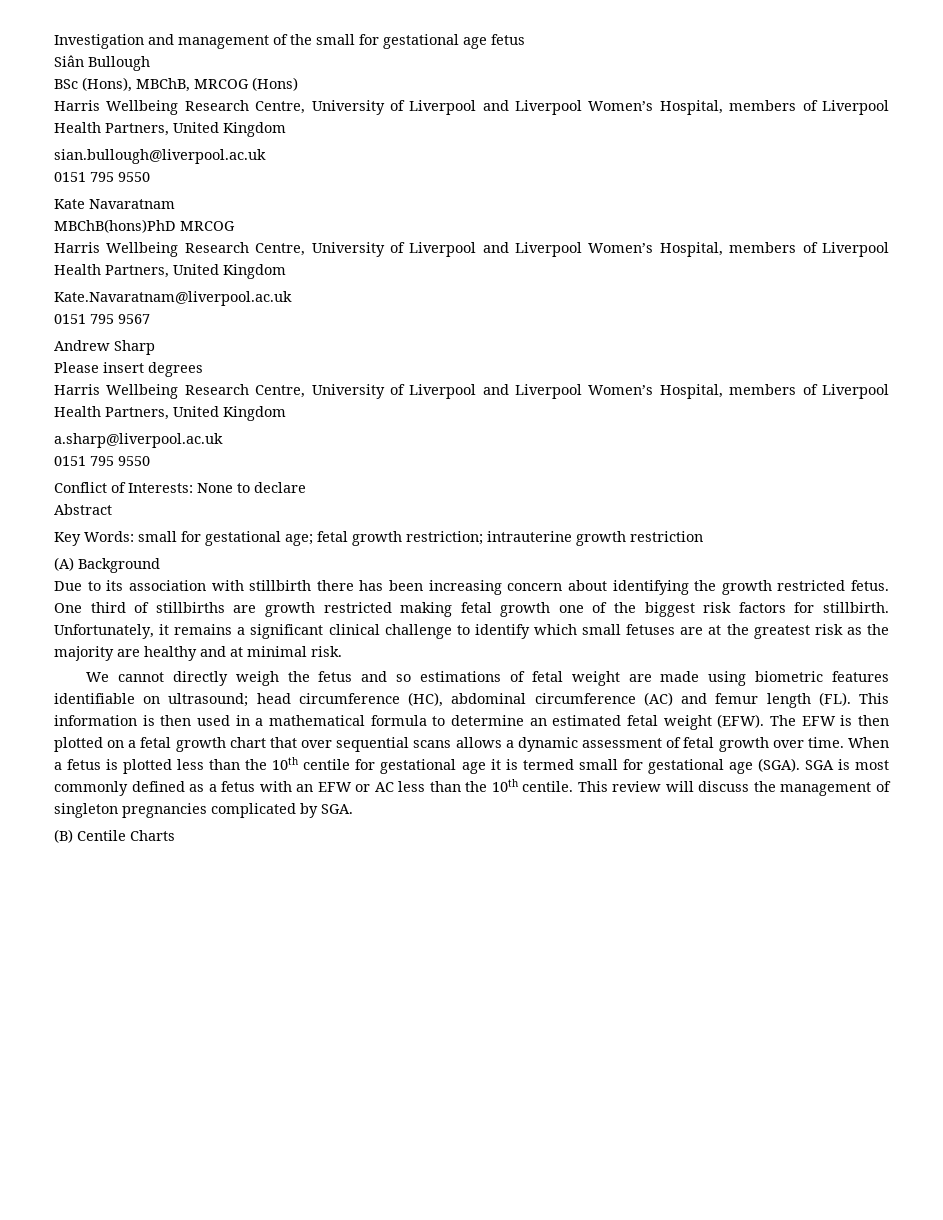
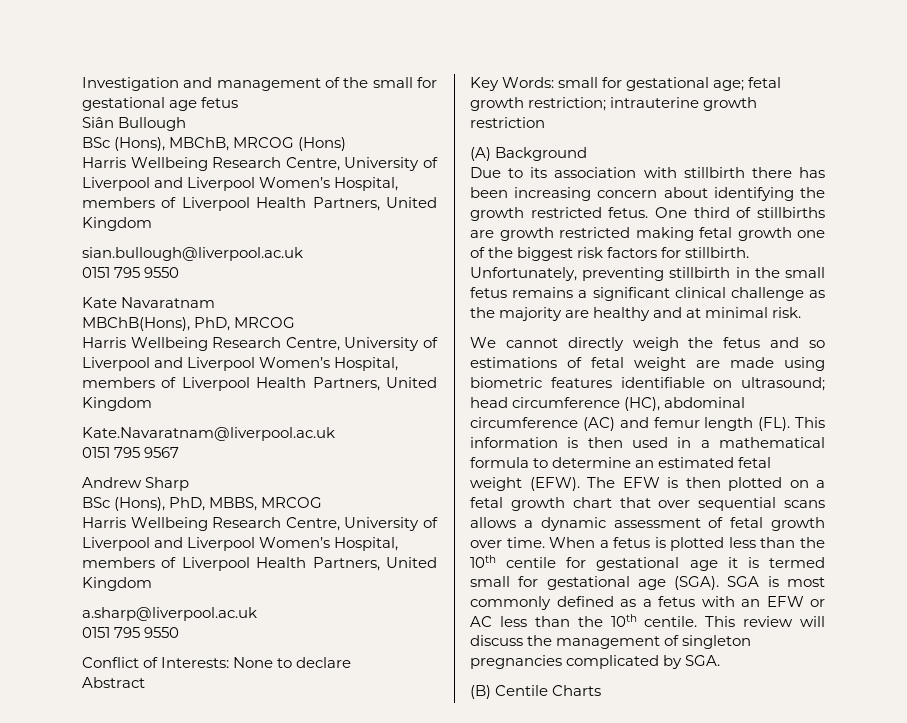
- MBChB(hons)PhD MRCOG
+ MBChB(Hons), PhD, MRCOG
- Please insert degrees
+ BSc (Hons), PhD, MBBS, MRCOG
- Unfortunately, it remains a significant clinical challenge to identify which small fetuses are at the greatest risk as the majority are healthy and at minimal risk.
+ Unfortunately, preventing stillbirth in the small fetus remains a significant clinical challenge as the majority are healthy and at minimal risk.

